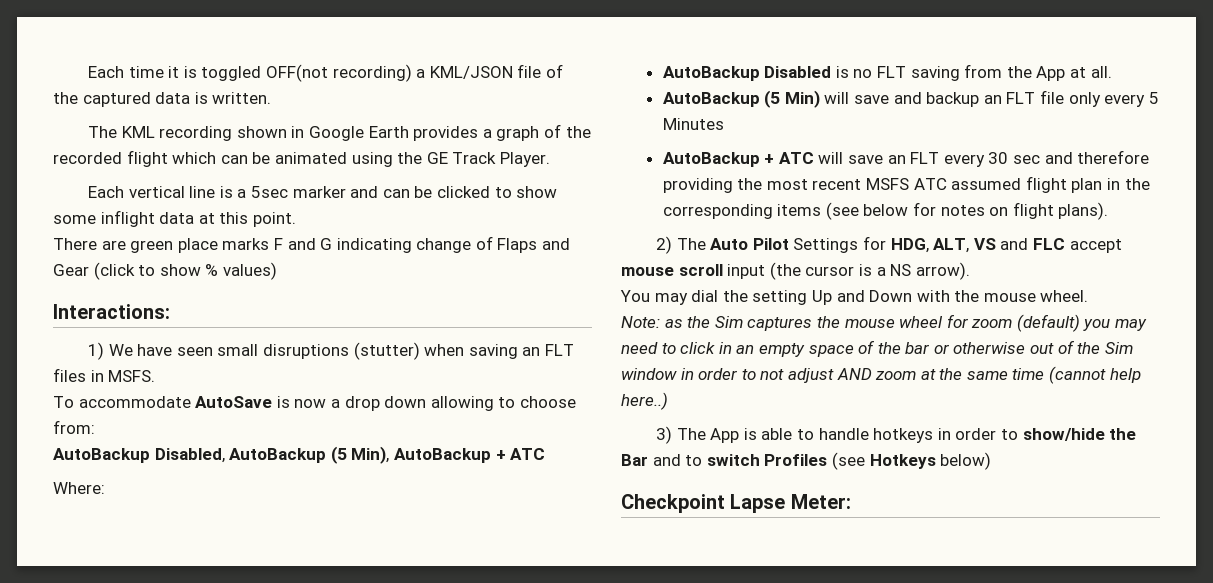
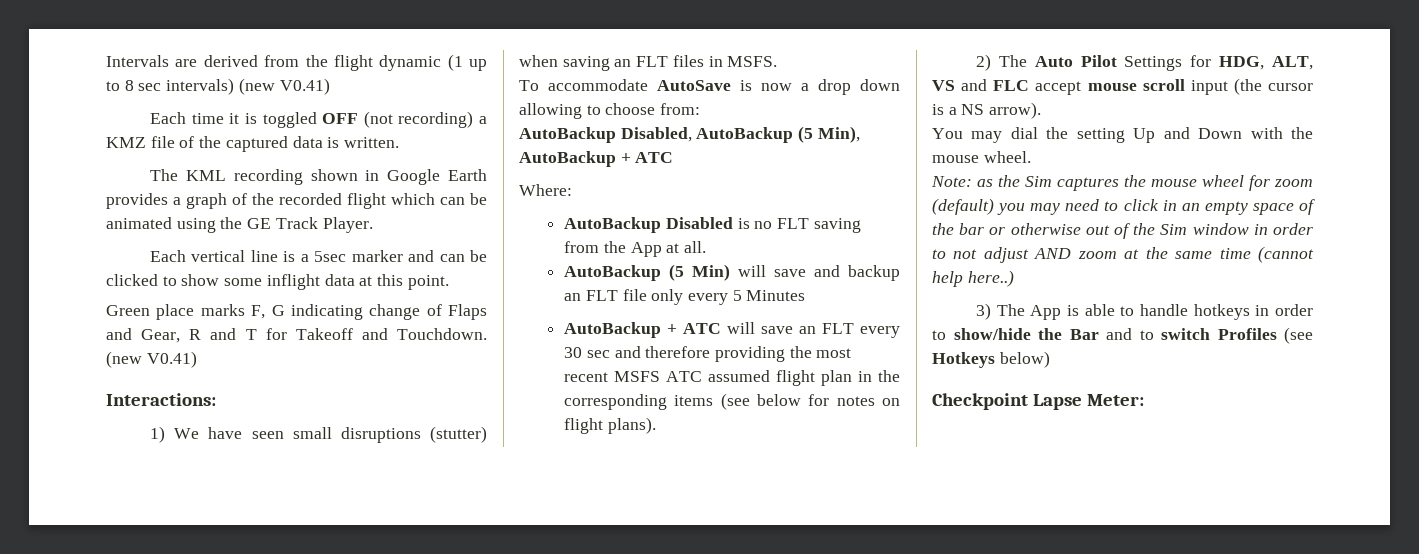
+ Intervals are derived from the flight dynamic (1 up to 8 sec intervals) (new V0.41)
- Each time it is toggled OFF(not recording) a KML/JSON file of the captured data is written.
+ Each time it is toggled OFF (not recording) a KMZ file of the captured data is written.
- There are green place marks F and G indicating change of Flaps and Gear (click to show % values)
+ Green place marks F, G indicating change of Flaps and Gear, R and T for Takeoff and Touchdown. (new V0.41)

